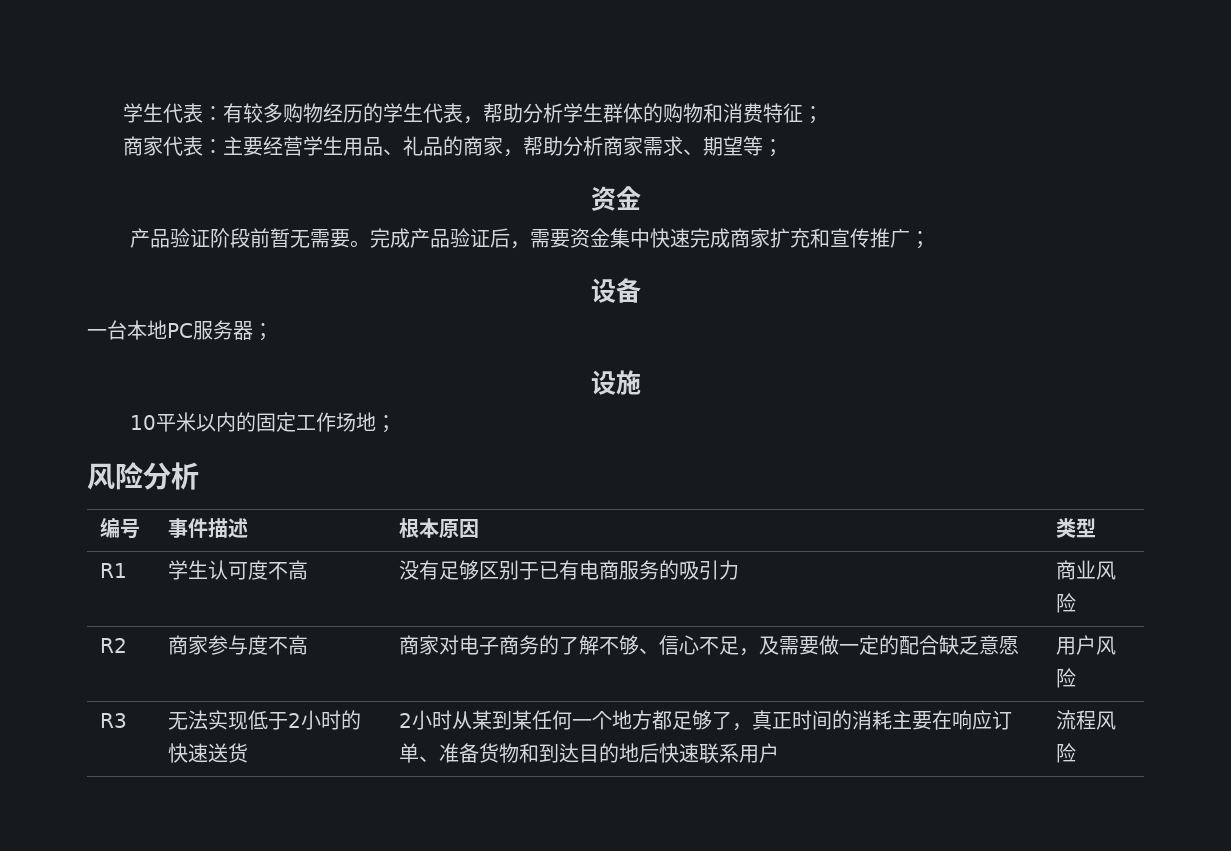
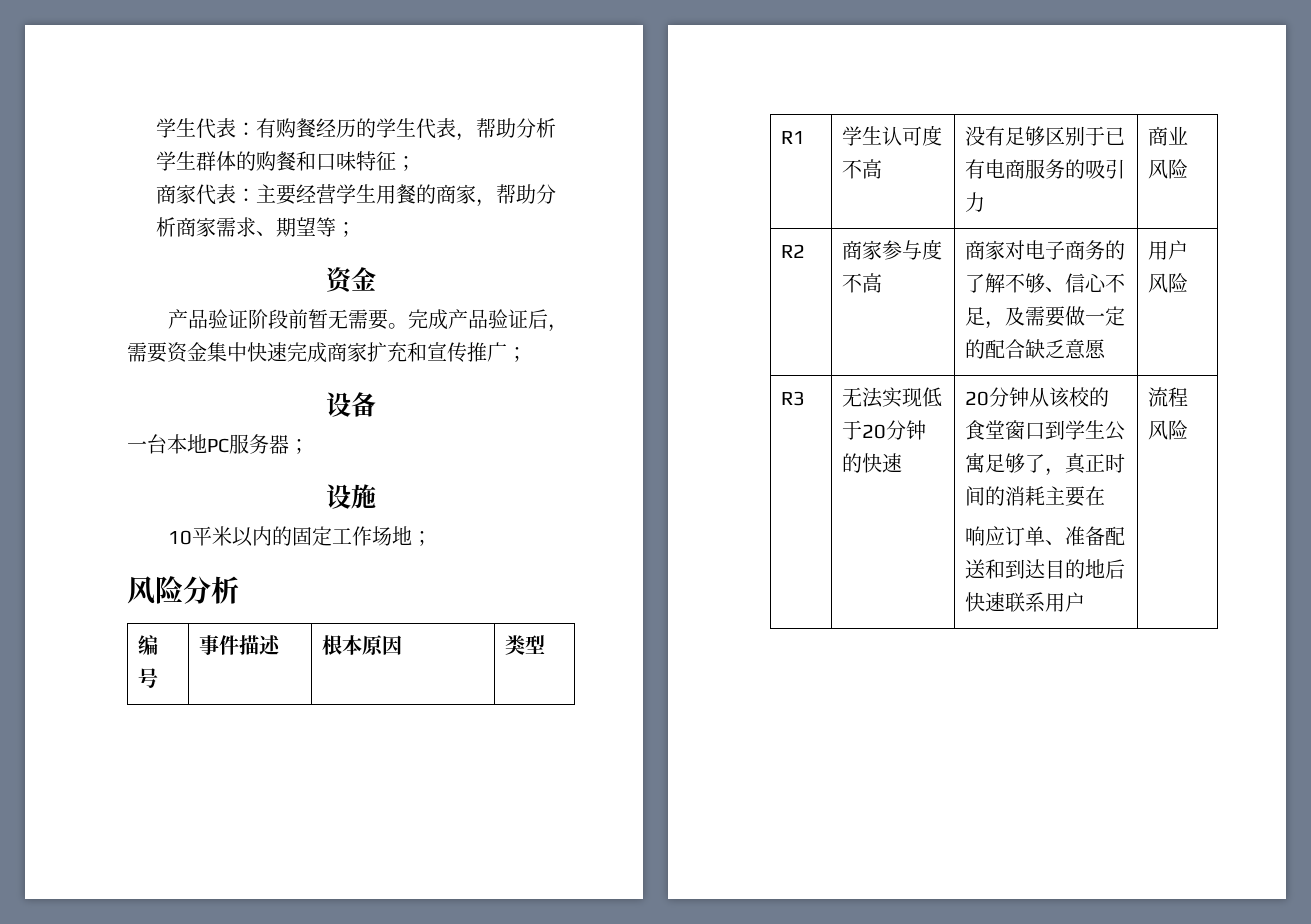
- 学生代表：有较多购物经历的学生代表，帮助分析学生群体的购物和消费特征；
+ 学生代表：有购餐经历的学生代表，帮助分析学生群体的购餐和口味特征；
- 商家代表：主要经营学生用品、礼品的商家，帮助分析商家需求、期望等；
+ 商家代表：主要经营学生用餐的商家，帮助分析商家需求、期望等；
- R3 | 无法实现低于2小时的快速送货 | 2小时从某到某任何一个地方都足够了，真正时间的消耗主要在响应订单、准备货物和到达目的地后快速联系用户 | 流程风险
+ R3 | 无法实现低于20分钟的快速 | 20分钟从该校的食堂窗口到学生公寓足够了，真正时间的消耗主要在
+ 响应订单、准备配送和到达目的地后快速联系用户 | 流程风险

